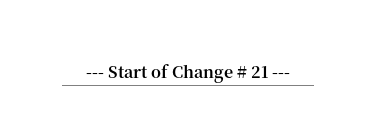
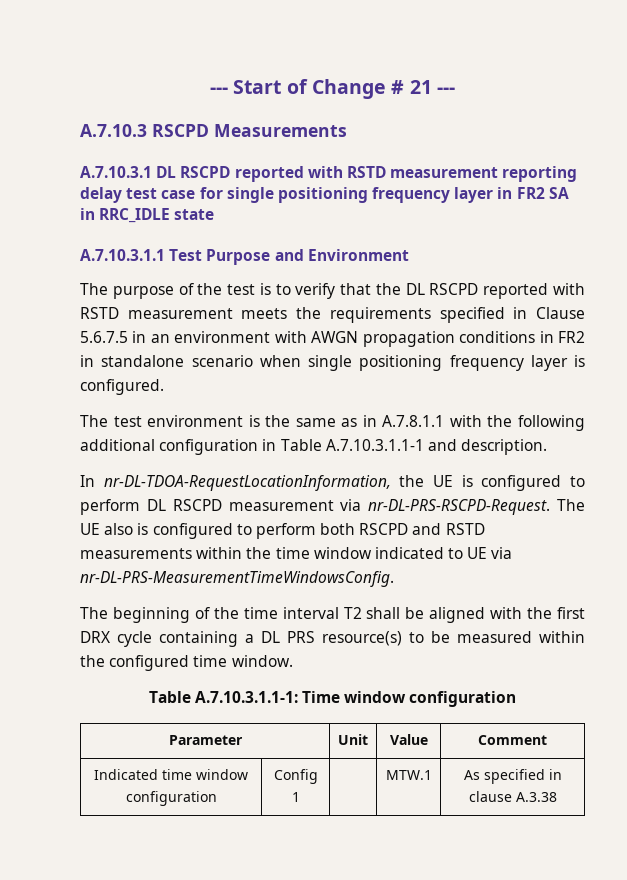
+ A.7.10.3 RSCPD Measurements
+ A.7.10.3.1 DL RSCPD reported with RSTD measurement reporting delay test case for single positioning frequency layer in FR2 SA in RRC_IDLE state
+ A.7.10.3.1.1 Test Purpose and Environment
+ The purpose of the test is to verify that the DL RSCPD reported with RSTD measurement meets the requirements specified in Clause 5.6.7.5 in an environment with AWGN propagation conditions in FR2 in standalone scenario when single positioning frequency layer is configured.
+ The test environment is the same as in A.7.8.1.1 with the following additional configuration in Table A.7.10.3.1.1-1 and description.
+ In nr-DL-TDOA-RequestLocationInformation, the UE is configured to perform DL RSCPD measurement via nr-DL-PRS-RSCPD-Request. The UE also is configured to perform both RSCPD and RSTD measurements within the time window indicated to UE via nr-DL-PRS-MeasurementTimeWindowsConfig.
+ The beginning of the time interval T2 shall be aligned with the first DRX cycle containing a DL PRS resource(s) to be measured within the configured time window.
+ Table A.7.10.3.1.1-1: Time window configuration
+ Parameter | Unit | Value | Comment
+ Indicated time window configuration | Config 1 | | MTW.1 | As specified in clause A.3.38

